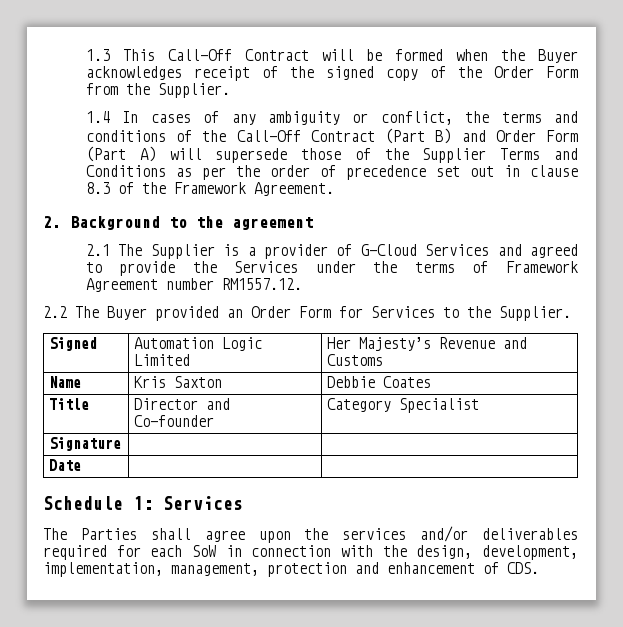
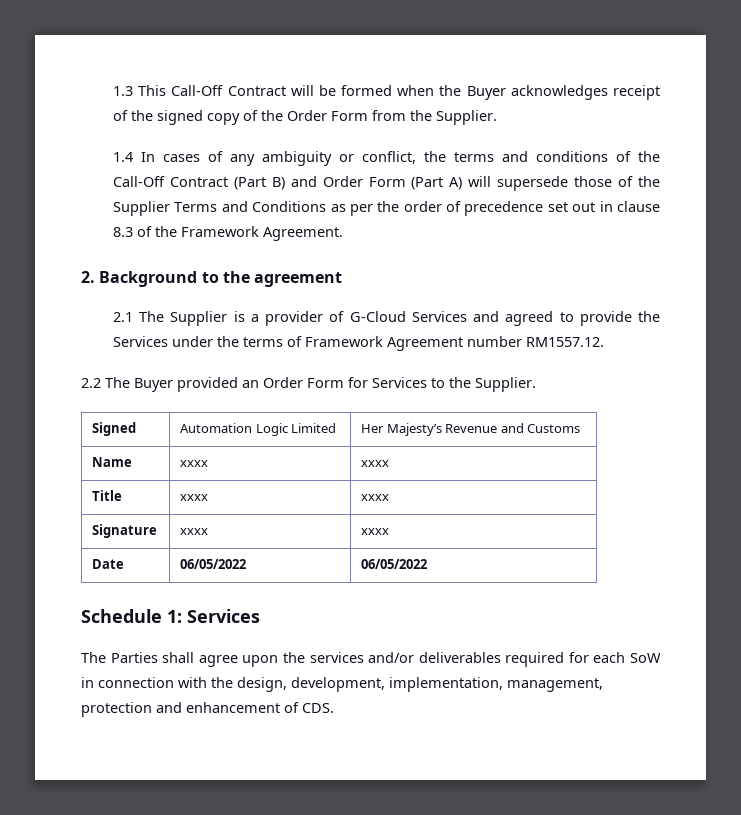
- Name | Kris Saxton | Debbie Coates
- Title | Director and Co-founder | Category Specialist
+ Name | xxxx | xxxx
+ Title | xxxx | xxxx
- Signature | |
+ Signature | xxxx | xxxx
- Date | |
+ Date | 06/05/2022 | 06/05/2022

